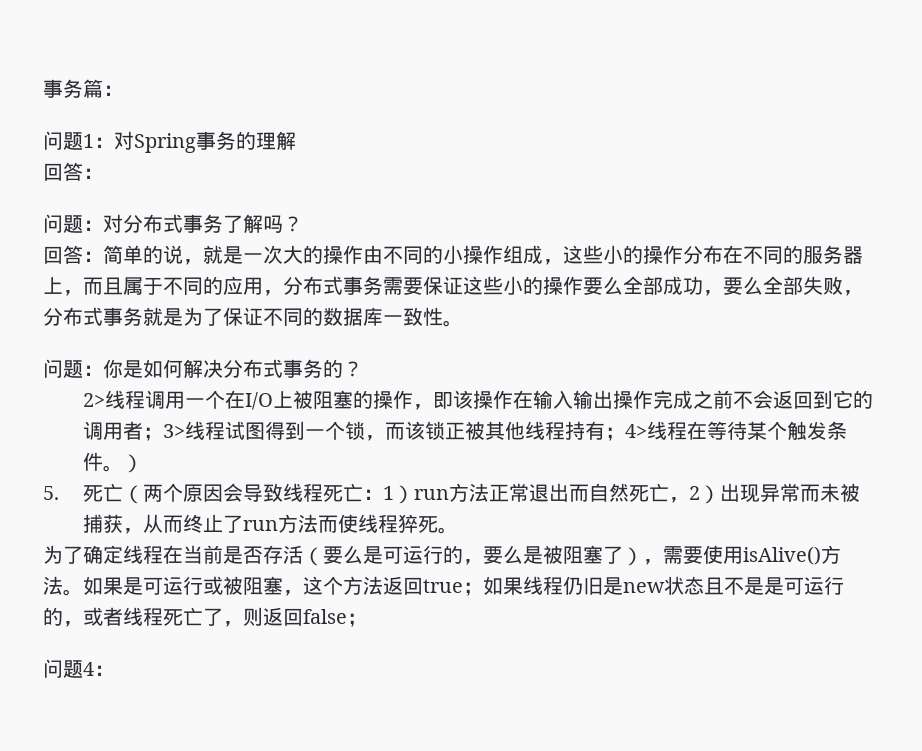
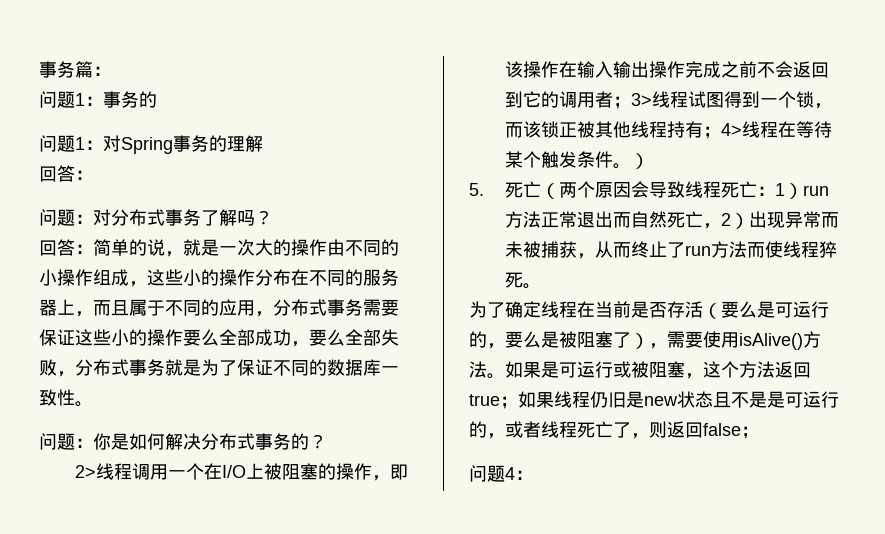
+ 问题1：事务的

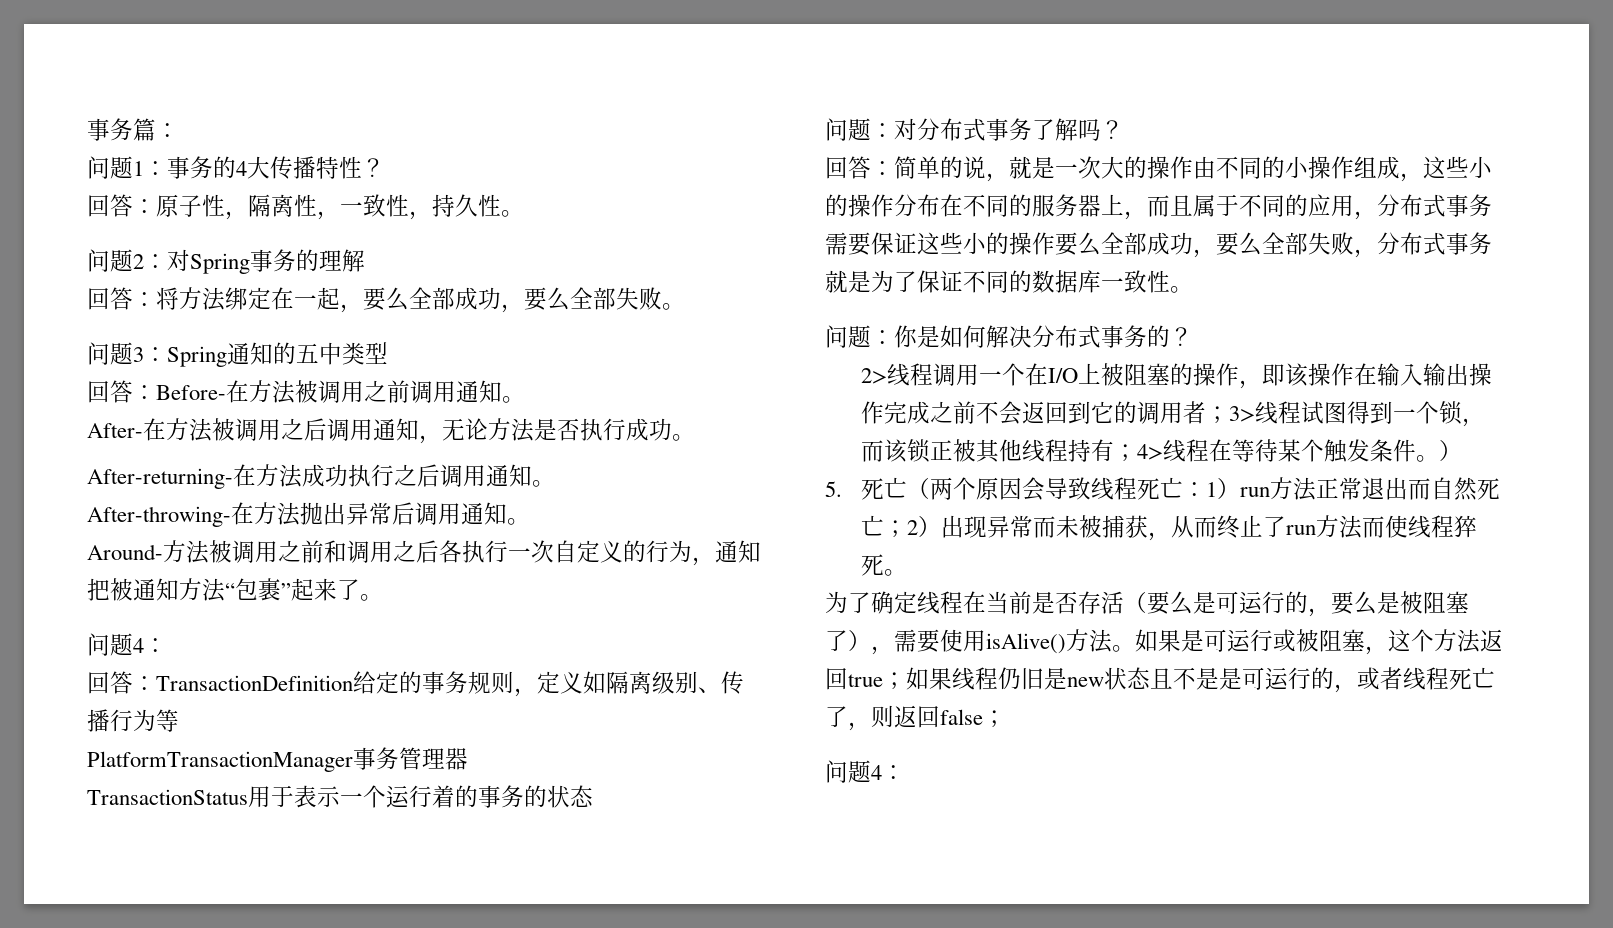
- 问题1：事务的
- 问题1：对Spring事务的理解
- 回答：
+ 问题1：事务的4大传播特性？
+ 回答：原子性，隔离性，一致性，持久性。
+ 问题2：对Spring事务的理解
+ 回答：将方法绑定在一起，要么全部成功，要么全部失败。
+ 问题3：Spring通知的五中类型
+ 回答：Before-在方法被调用之前调用通知。
+ After-在方法被调用之后调用通知，无论方法是否执行成功。
+ After-returning-在方法成功执行之后调用通知。
+ After-throwing-在方法抛出异常后调用通知。
+ Around-方法被调用之前和调用之后各执行一次自定义的行为，通知把被通知方法“包裹”起来了。
+ 问题4：
+ 回答：TransactionDefinition给定的事务规则，定义如隔离级别、传播行为等
+ PlatformTransactionManager事务管理器
+ TransactionStatus用于表示一个运行着的事务的状态
- 5.死亡（两个原因会导致线程死亡：1）run方法正常退出而自然死亡，2）出现异常而未被捕获，从而终止了run方法而使线程猝死。
+ 5.死亡（两个原因会导致线程死亡：1）run方法正常退出而自然死亡；2）出现异常而未被捕获，从而终止了run方法而使线程猝死。

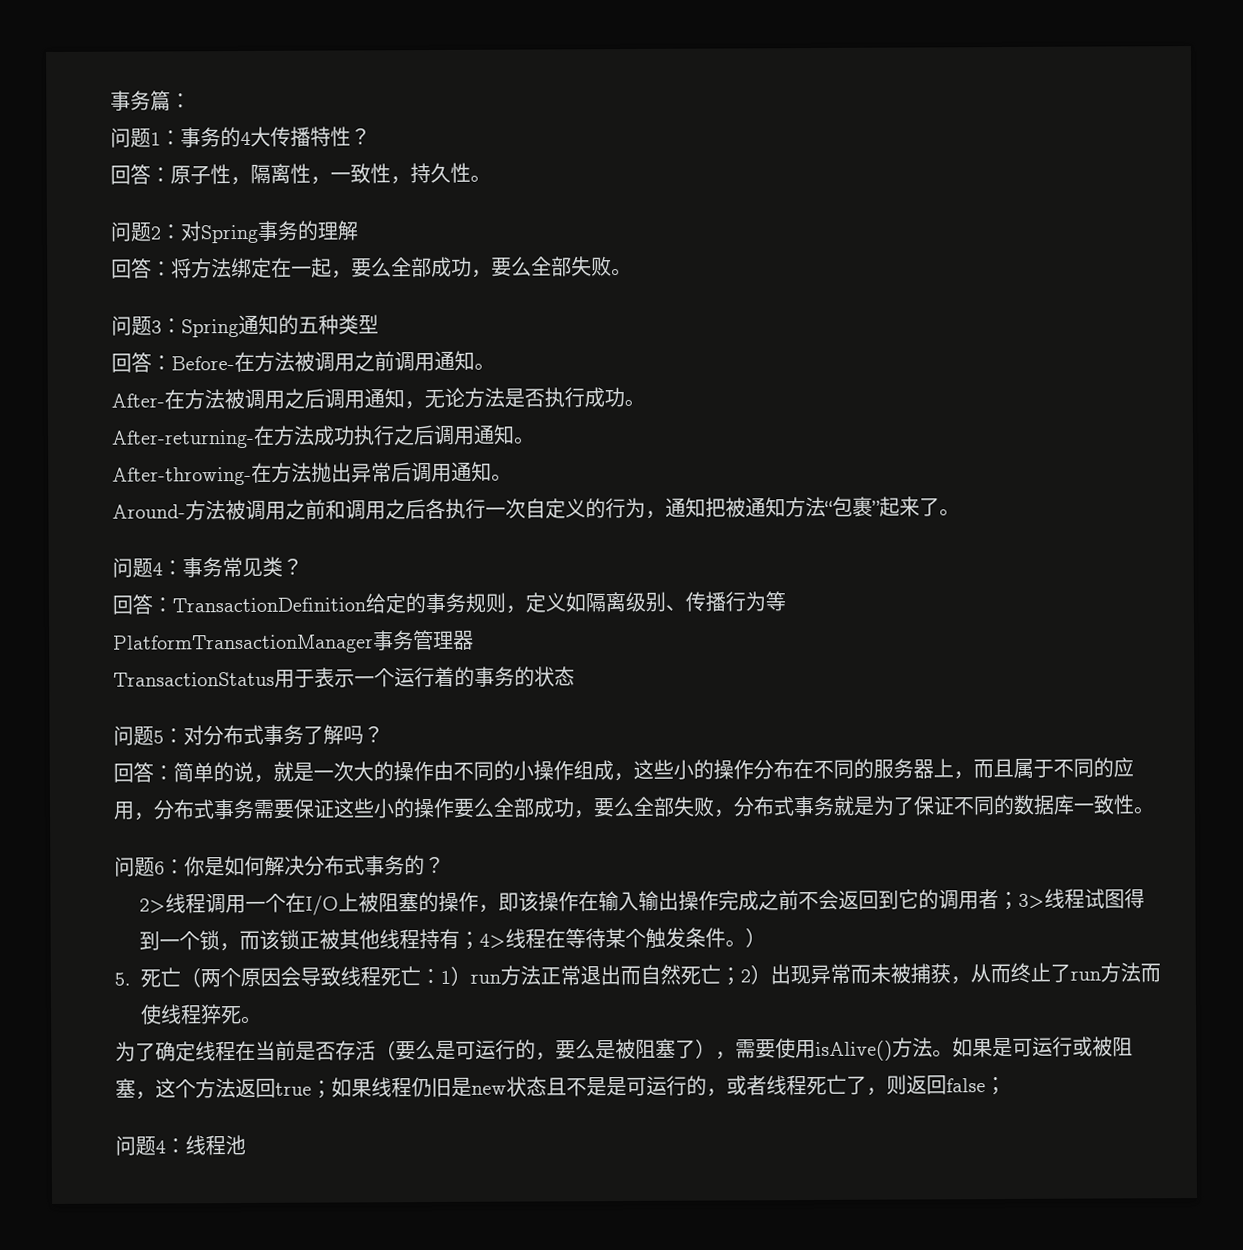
- 问题3：Spring通知的五中类型
+ 问题3：Spring通知的五种类型
  Around-方法被调用之前和调用之后各执行一次自定义的行为，通知把被通知方法“包裹”起来了。
- 问题4：
+ 问题4：事务常见类？
- 问题：对分布式事务了解吗？
+ 问题5：对分布式事务了解吗？
- 问题：你是如何解决分布式事务的？
+ 问题6：你是如何解决分布式事务的？
  如果是可运行或被阻塞，这个方法返回true；如果线程仍旧是new状态且不是是可运行的，或者线程死亡了，则返回false；
- 问题4：
+ 问题4：线程池

